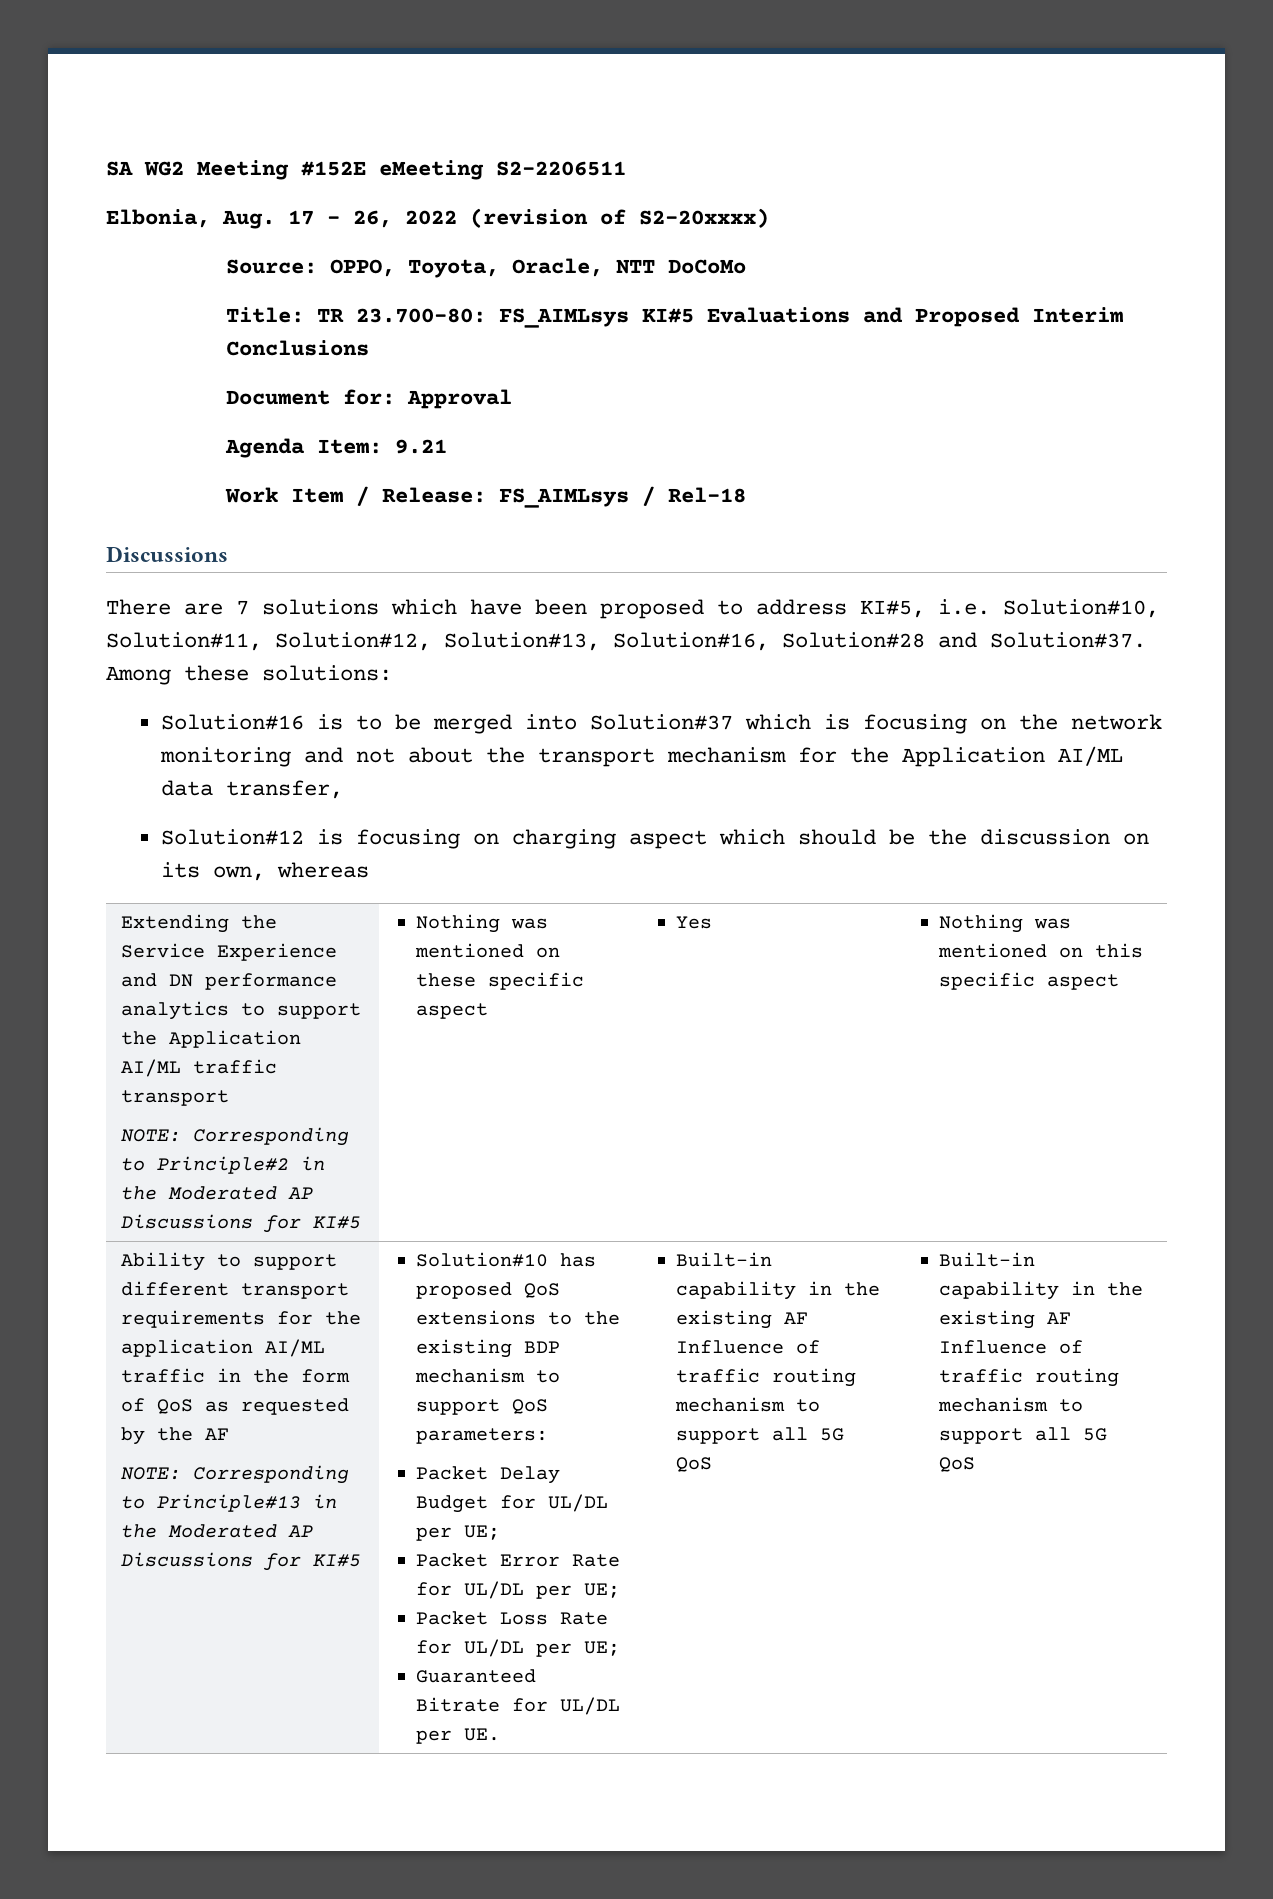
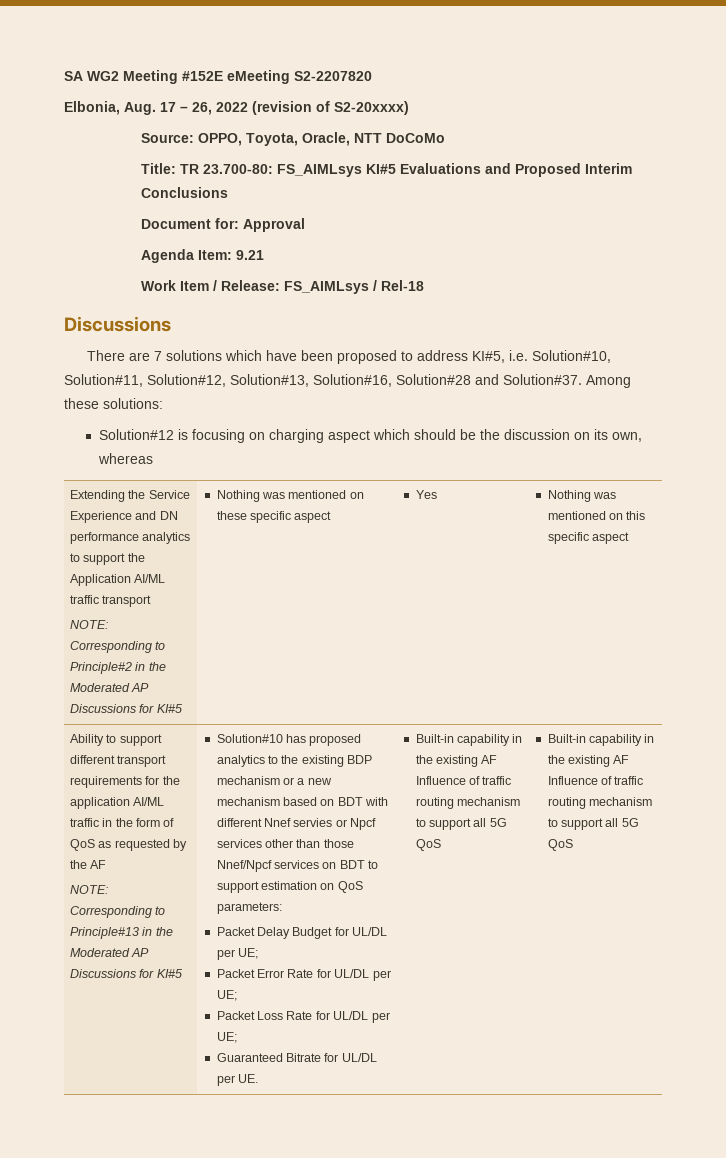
- SA WG2 Meeting #152E eMeeting S2-2206511
+ SA WG2 Meeting #152E eMeeting S2-2207820
- Solution#16 is to be merged into Solution#37 which is focusing on the network monitoring and not about the transport mechanism for the Application AI/ML data transfer,
- Solution#10 has proposed QoS extensions to the existing BDP mechanism to support QoS parameters:
+ Solution#10 has proposed analytics to the existing BDP mechanism or a new mechanism based on BDT with different Nnef servies or Npcf services other than those Nnef/Npcf services on BDT to support estimation on QoS parameters:

